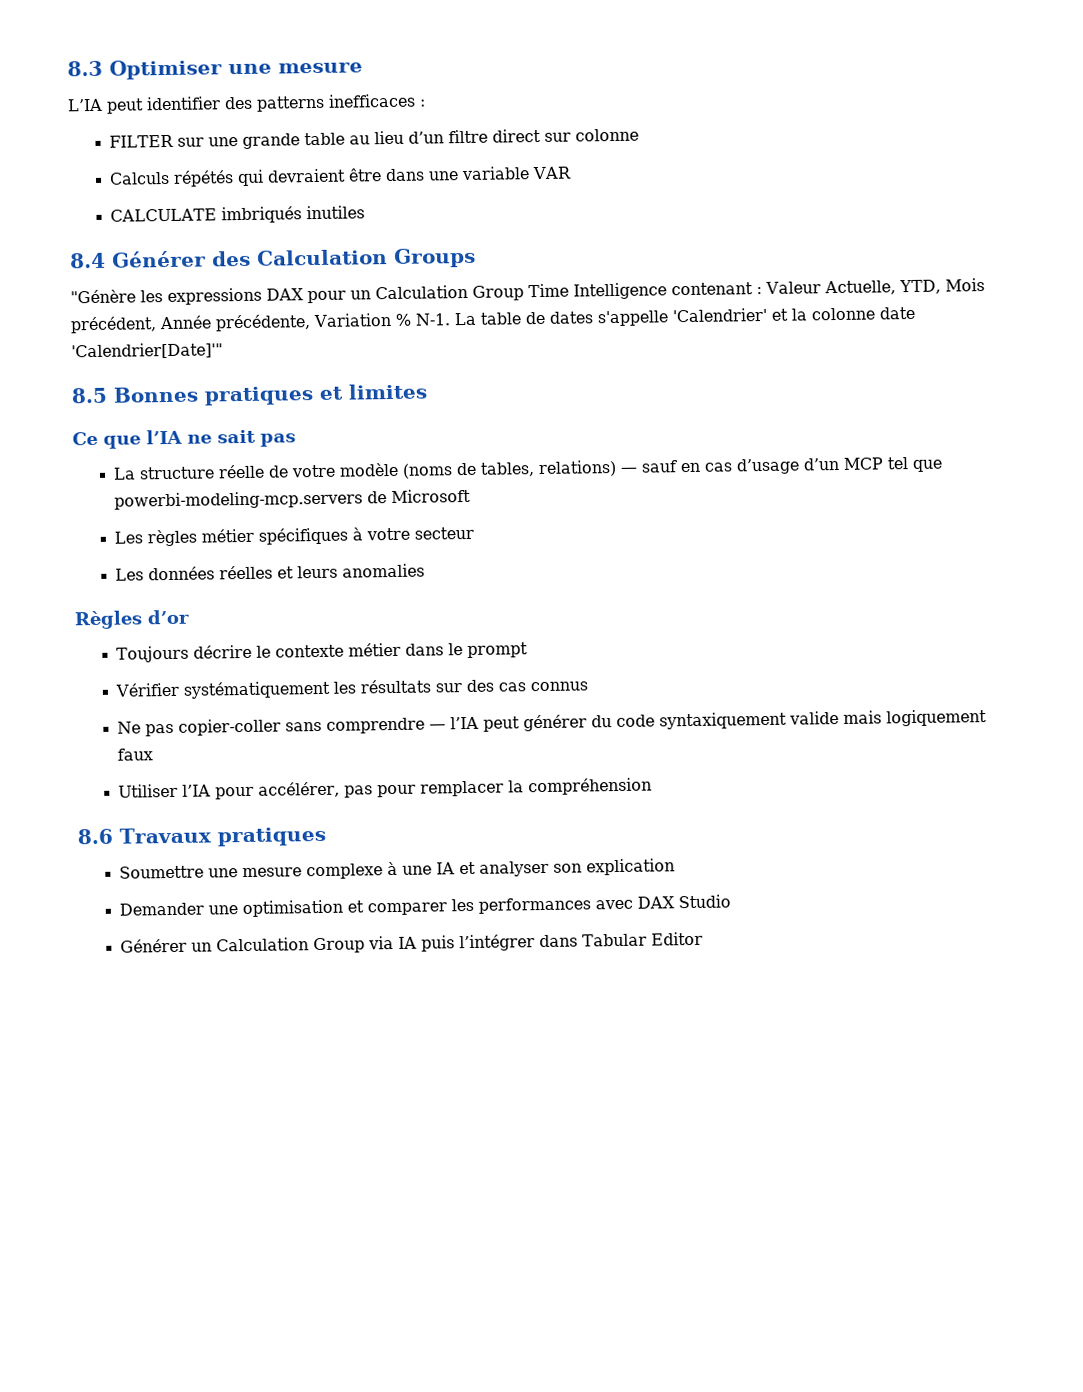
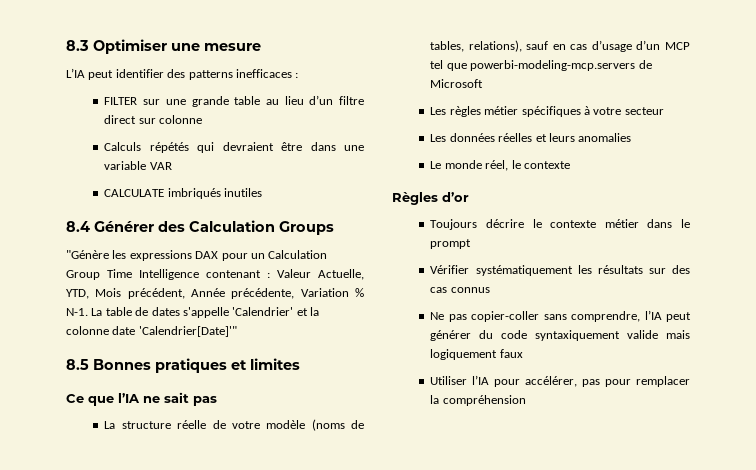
- La structure réelle de votre modèle (noms de tables, relations) — sauf en cas d’usage d’un MCP tel que powerbi-modeling-mcp.servers de Microsoft
+ La structure réelle de votre modèle (noms de tables, relations), sauf en cas d’usage d’un MCP tel que powerbi-modeling-mcp.servers de Microsoft
+ Le monde réel, le contexte
- Ne pas copier-coller sans comprendre — l’IA peut générer du code syntaxiquement valide mais logiquement faux
+ Ne pas copier-coller sans comprendre, l’IA peut générer du code syntaxiquement valide mais logiquement faux
- 8.6 Travaux pratiques
- Soumettre une mesure complexe à une IA et analyser son explication
- Demander une optimisation et comparer les performances avec DAX Studio
- Générer un Calculation Group via IA puis l’intégrer dans Tabular Editor

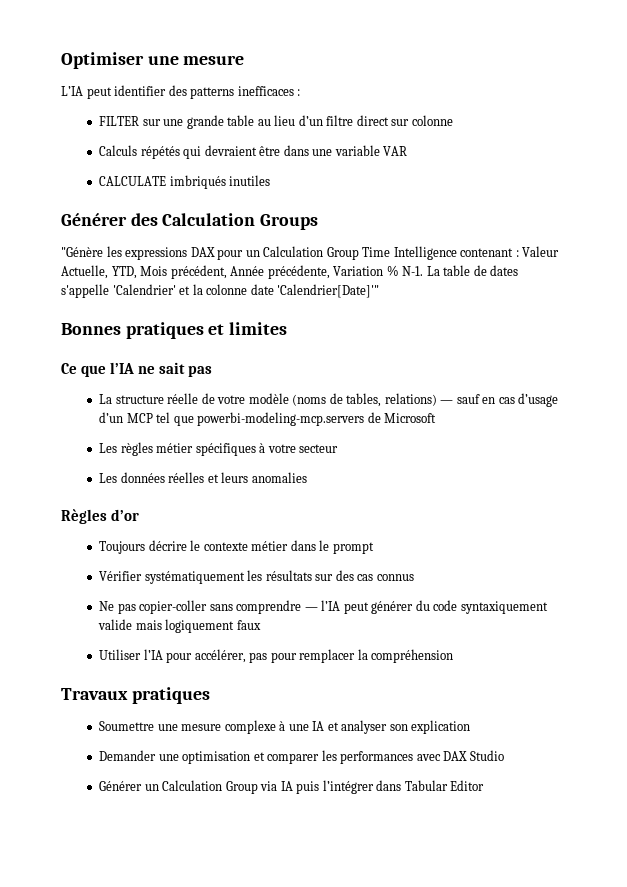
- 8.3 Optimiser une mesure
+ Optimiser une mesure
- 8.4 Générer des Calculation Groups
+ Générer des Calculation Groups
- 8.5 Bonnes pratiques et limites
+ Bonnes pratiques et limites
- La structure réelle de votre modèle (noms de tables, relations), sauf en cas d’usage d’un MCP tel que powerbi-modeling-mcp.servers de Microsoft
+ La structure réelle de votre modèle (noms de tables, relations) — sauf en cas d’usage d’un MCP tel que powerbi-modeling-mcp.servers de Microsoft
- Le monde réel, le contexte
- Ne pas copier-coller sans comprendre, l’IA peut générer du code syntaxiquement valide mais logiquement faux
+ Ne pas copier-coller sans comprendre — l’IA peut générer du code syntaxiquement valide mais logiquement faux
+ Travaux pratiques
+ Soumettre une mesure complexe à une IA et analyser son explication
+ Demander une optimisation et comparer les performances avec DAX Studio
+ Générer un Calculation Group via IA puis l’intégrer dans Tabular Editor

